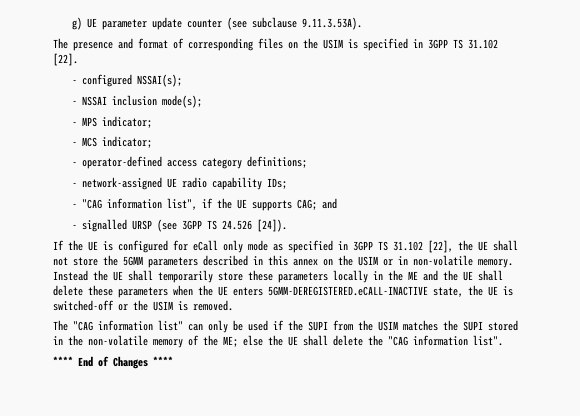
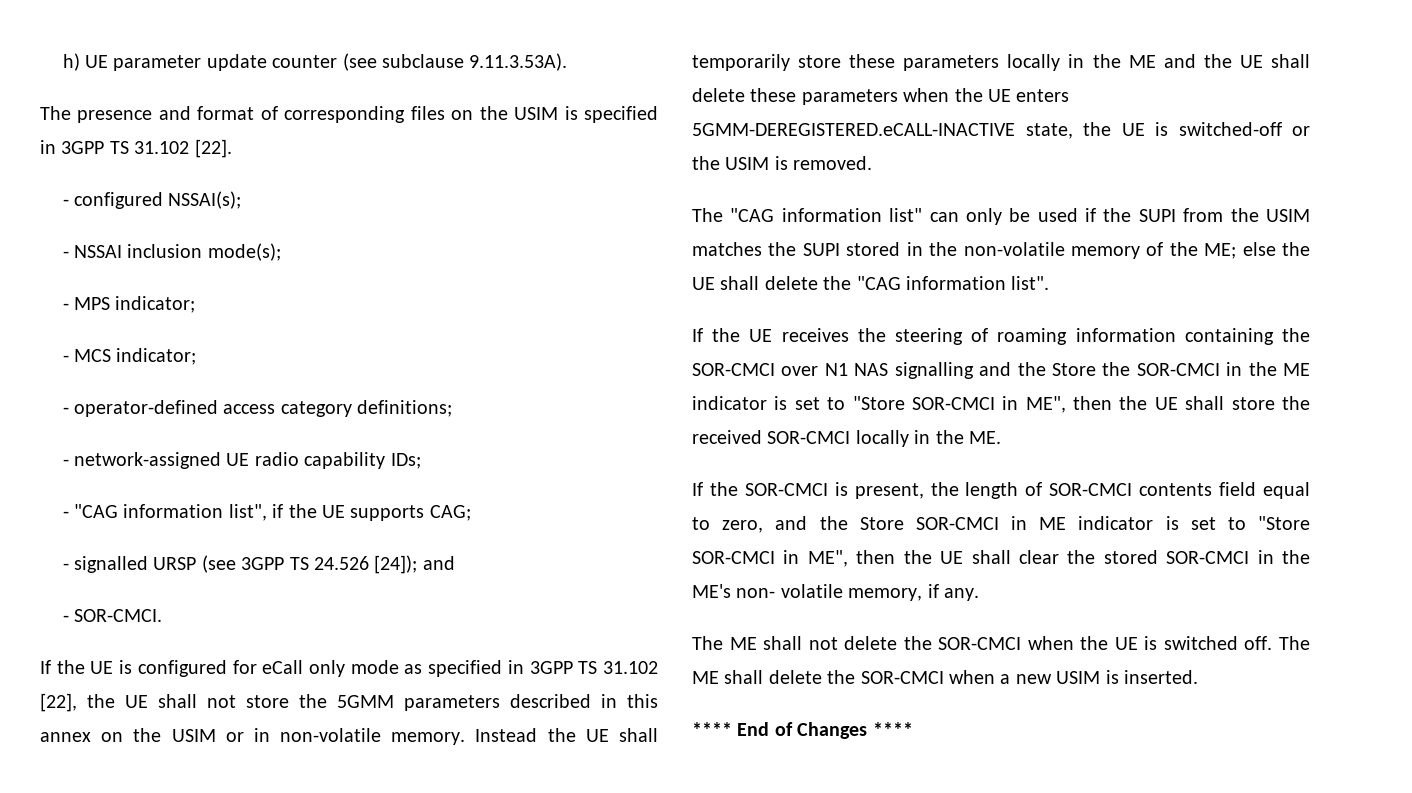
- g) UE parameter update counter (see subclause 9.11.3.53A).
+ h) UE parameter update counter (see subclause 9.11.3.53A).
- - "CAG information list", if the UE supports CAG; and
+ - "CAG information list", if the UE supports CAG;
- - signalled URSP (see 3GPP TS 24.526 [24]).
+ - signalled URSP (see 3GPP TS 24.526 [24]); and
+ - SOR-CMCI.
+ If the UE receives the steering of roaming information containing the SOR-CMCI over N1 NAS signalling and the Store the SOR-CMCI in the ME indicator is set to "Store SOR-CMCI in ME", then the UE shall store the received SOR-CMCI locally in the ME.
+ If the SOR-CMCI is present, the length of SOR-CMCI contents field equal to zero, and the Store SOR-CMCI in ME indicator is set to "Store SOR-CMCI in ME", then the UE shall clear the stored SOR-CMCI in the ME's non- volatile memory, if any.
+ The ME shall not delete the SOR-CMCI when the UE is switched off. The ME shall delete the SOR-CMCI when a new USIM is inserted.

